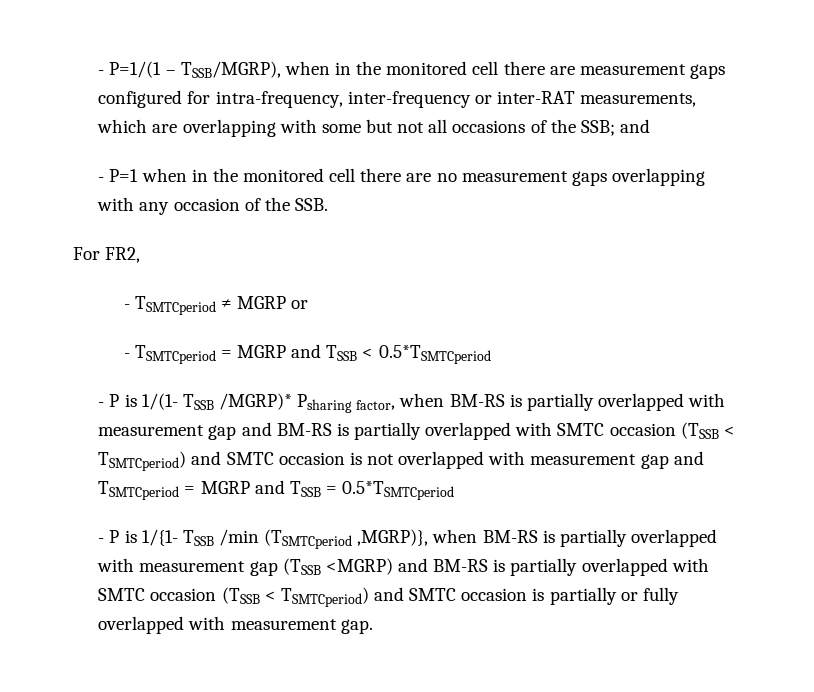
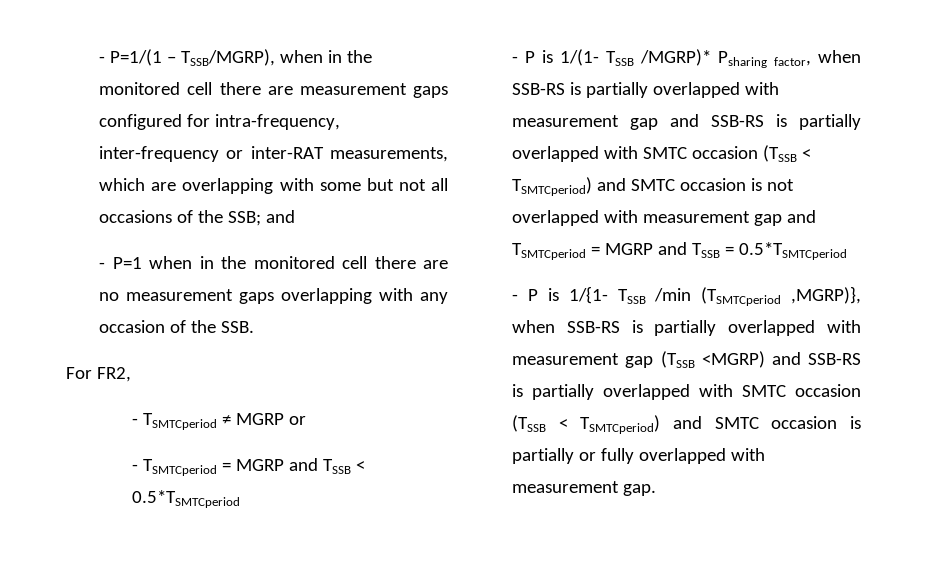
- - P is 1/(1- TSSB /MGRP)* Psharing factor, when BM-RS is partially overlapped with measurement gap and BM-RS is partially overlapped with SMTC occasion (TSSB < TSMTCperiod) and SMTC occasion is not overlapped with measurement gap and TSMTCperiod = MGRP and TSSB = 0.5*TSMTCperiod
+ - P is 1/(1- TSSB /MGRP)* Psharing factor, when SSB-RS is partially overlapped with measurement gap and SSB-RS is partially overlapped with SMTC occasion (TSSB < TSMTCperiod) and SMTC occasion is not overlapped with measurement gap and TSMTCperiod = MGRP and TSSB = 0.5*TSMTCperiod
- - P is 1/{1- TSSB /min (TSMTCperiod ,MGRP)}, when BM-RS is partially overlapped with measurement gap (TSSB <MGRP) and BM-RS is partially overlapped with SMTC occasion (TSSB < TSMTCperiod) and SMTC occasion is partially or fully overlapped with measurement gap.
+ - P is 1/{1- TSSB /min (TSMTCperiod ,MGRP)}, when SSB-RS is partially overlapped with measurement gap (TSSB <MGRP) and SSB-RS is partially overlapped with SMTC occasion (TSSB < TSMTCperiod) and SMTC occasion is partially or fully overlapped with measurement gap.

